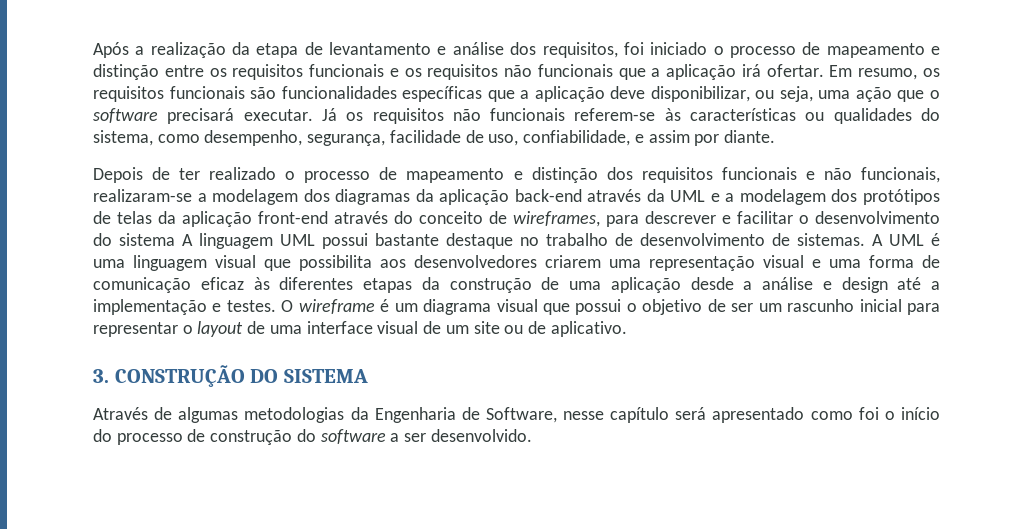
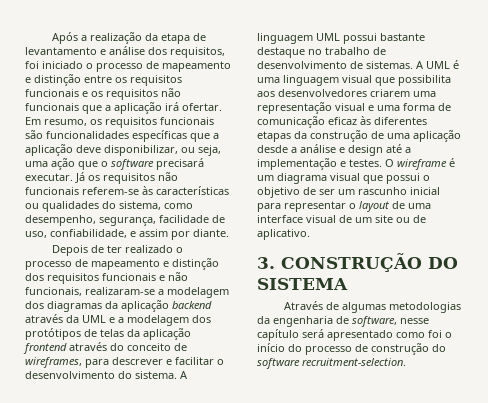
- Depois de ter realizado o processo de mapeamento e distinção dos requisitos funcionais e não funcionais, realizaram-se a modelagem dos diagramas da aplicação back-end através da UML e a modelagem dos protótipos de telas da aplicação front-end através do conceito de wireframes, para descrever e facilitar o desenvolvimento do sistema A linguagem UML possui bastante destaque no trabalho de desenvolvimento de sistemas.
+ Depois de ter realizado o processo de mapeamento e distinção dos requisitos funcionais e não funcionais, realizaram-se a modelagem dos diagramas da aplicação backend através da UML e a modelagem dos protótipos de telas da aplicação frontend através do conceito de wireframes, para descrever e facilitar o desenvolvimento do sistema. A linguagem UML possui bastante destaque no trabalho de desenvolvimento de sistemas.
- Através de algumas metodologias da Engenharia de Software, nesse capítulo será apresentado como foi o início do processo de construção do software a ser desenvolvido.
+ Através de algumas metodologias da engenharia de software, nesse capítulo será apresentado como foi o início do processo de construção do software recruitment-selection.

